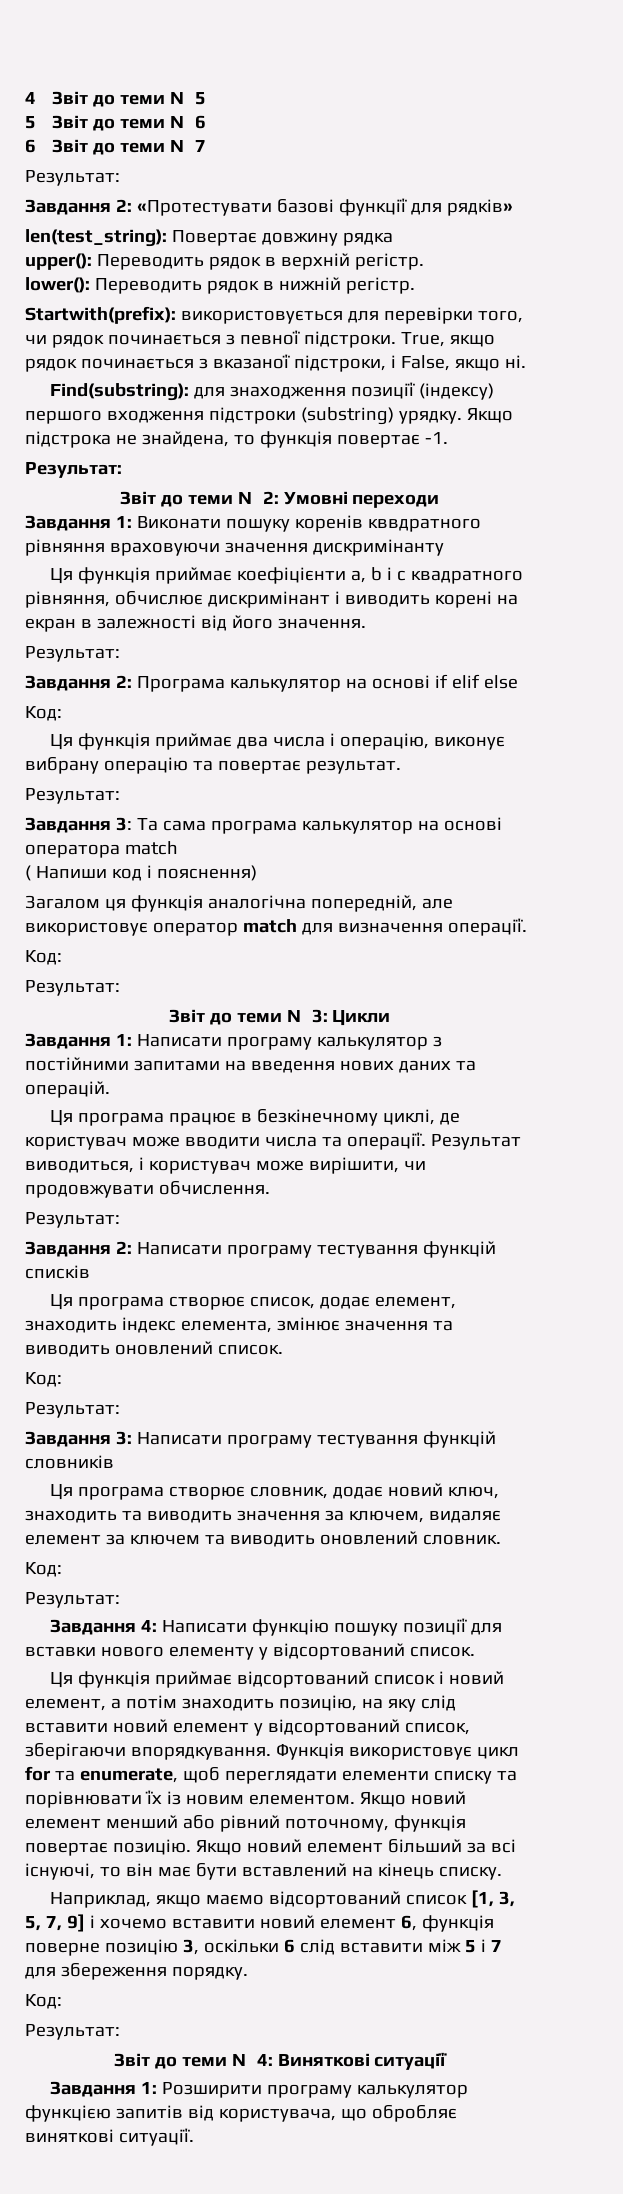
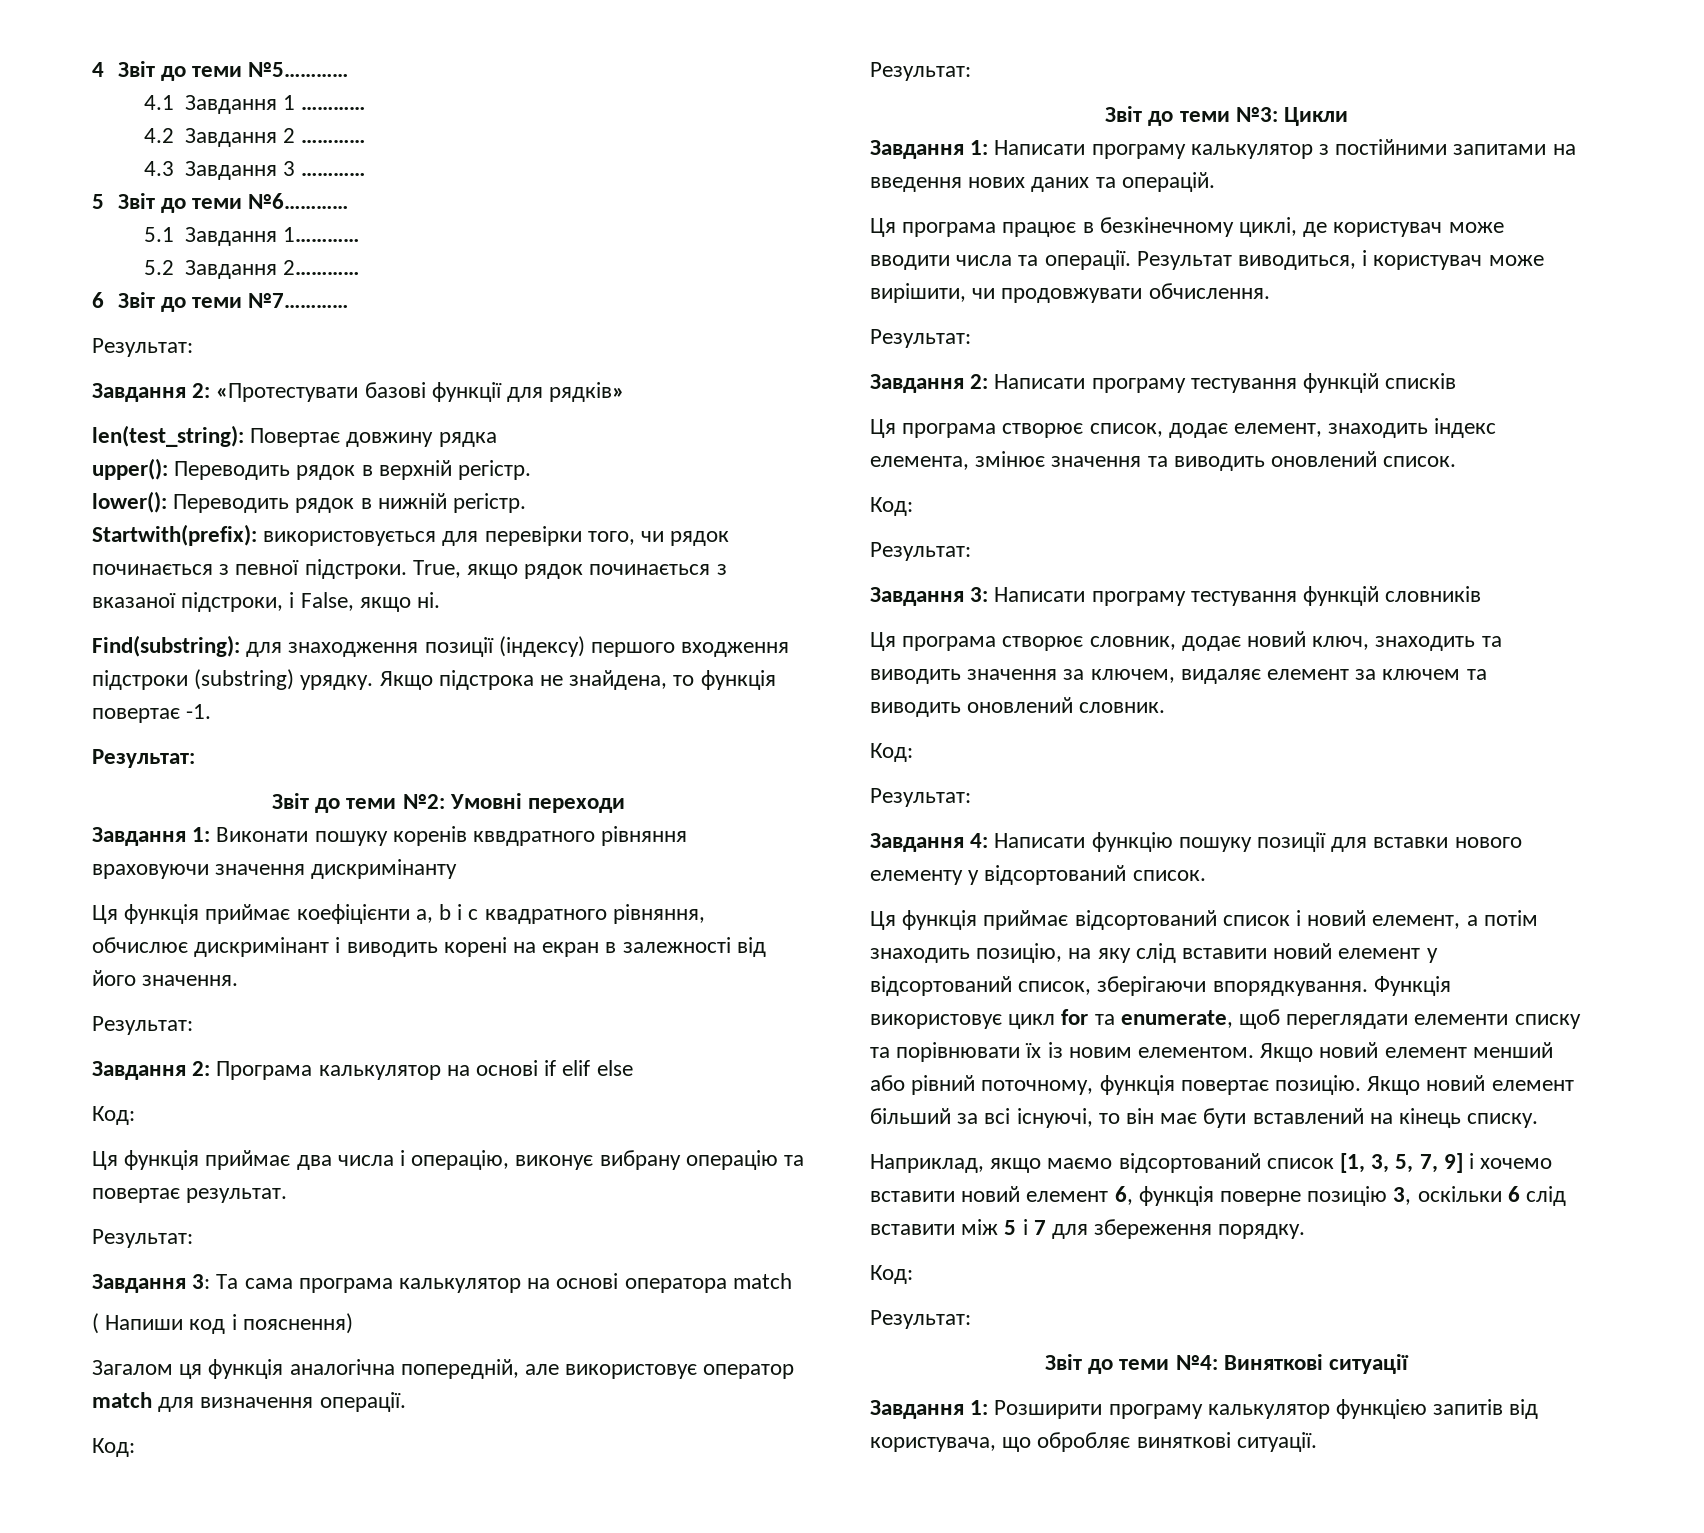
- 4 Звіт до теми №5
- 5 Звіт до теми №6
+ 4 Звіт до теми №5…………
+ 4.1 Завдання 1 …………
+ 4.2 Завдання 2 …………
+ 4.3 Завдання 3 …………
+ 5 Звіт до теми №6…………
+ 5.1 Завдання 1…………
+ 5.2 Завдання 2…………
- 6 Звіт до теми №7
+ 6 Звіт до теми №7…………

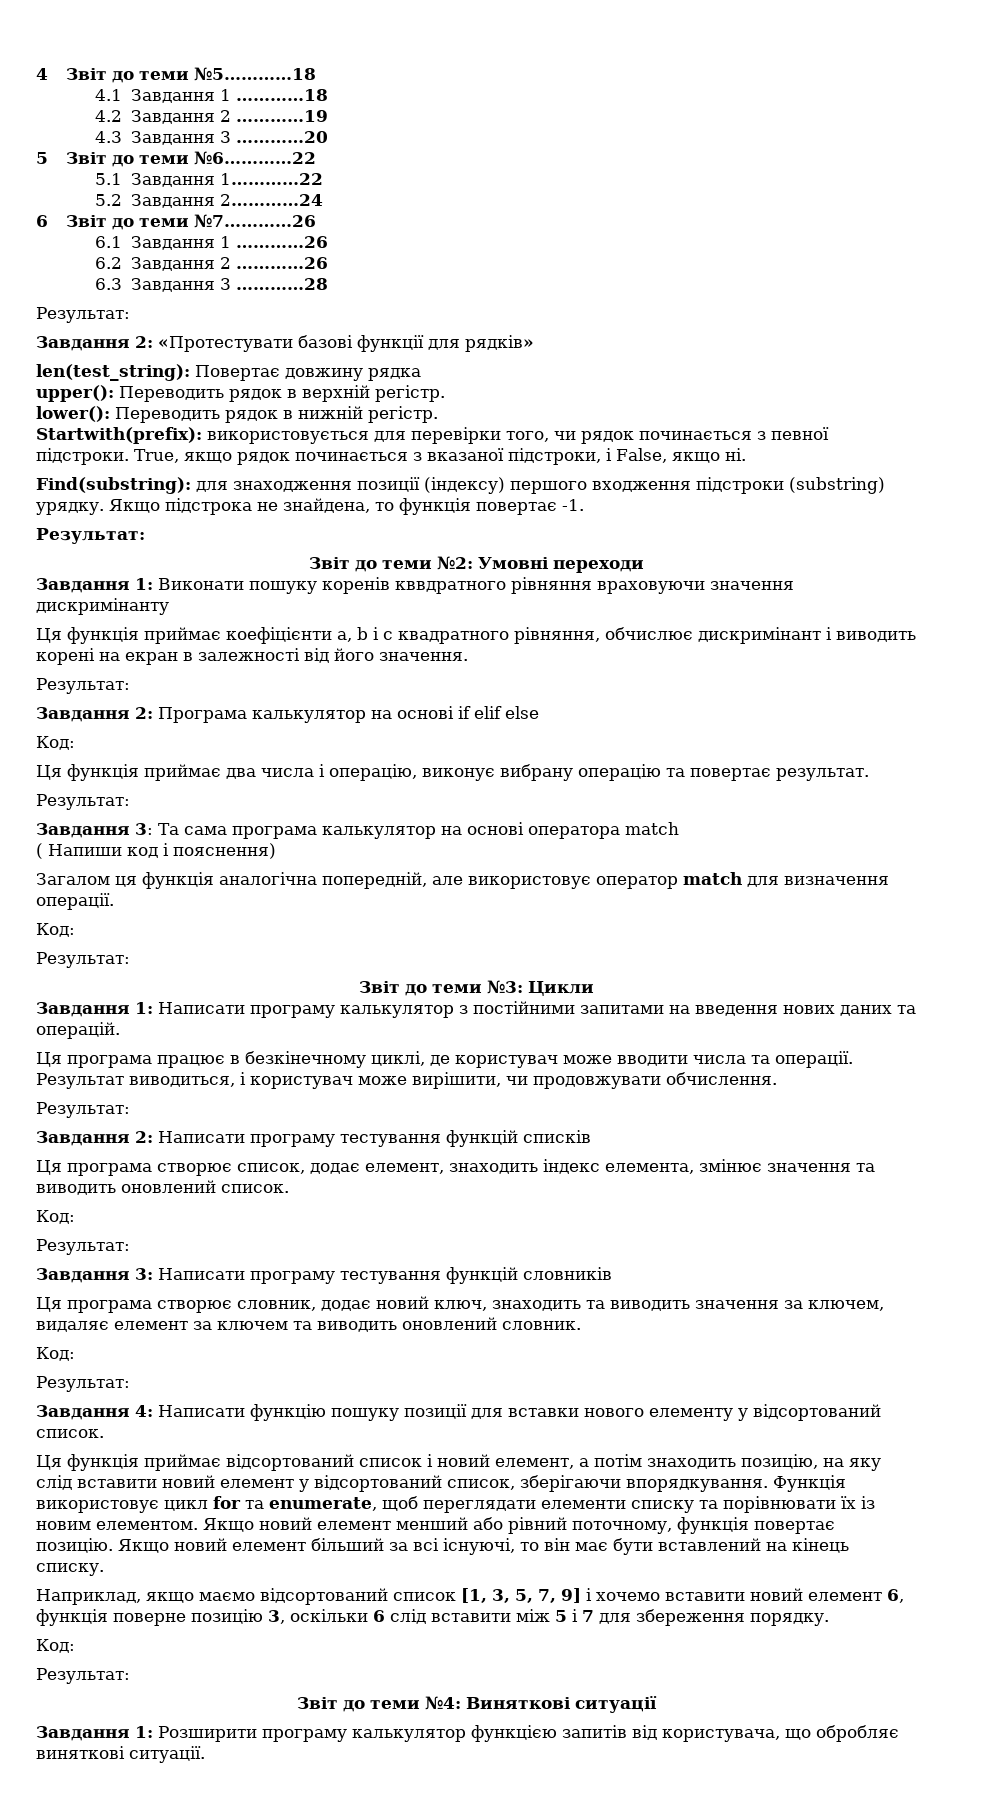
- 4 Звіт до теми №5…………
+ 4 Звіт до теми №5…………18
- 4.1 Завдання 1 …………
+ 4.1 Завдання 1 …………18
- 4.2 Завдання 2 …………
+ 4.2 Завдання 2 …………19
- 4.3 Завдання 3 …………
+ 4.3 Завдання 3 …………20
- 5 Звіт до теми №6…………
+ 5 Звіт до теми №6…………22
- 5.1 Завдання 1…………
+ 5.1 Завдання 1…………22
- 5.2 Завдання 2…………
+ 5.2 Завдання 2…………24
- 6 Звіт до теми №7…………
+ 6 Звіт до теми №7…………26
+ 6.1 Завдання 1 …………26
+ 6.2 Завдання 2 …………26
+ 6.3 Завдання 3 …………28

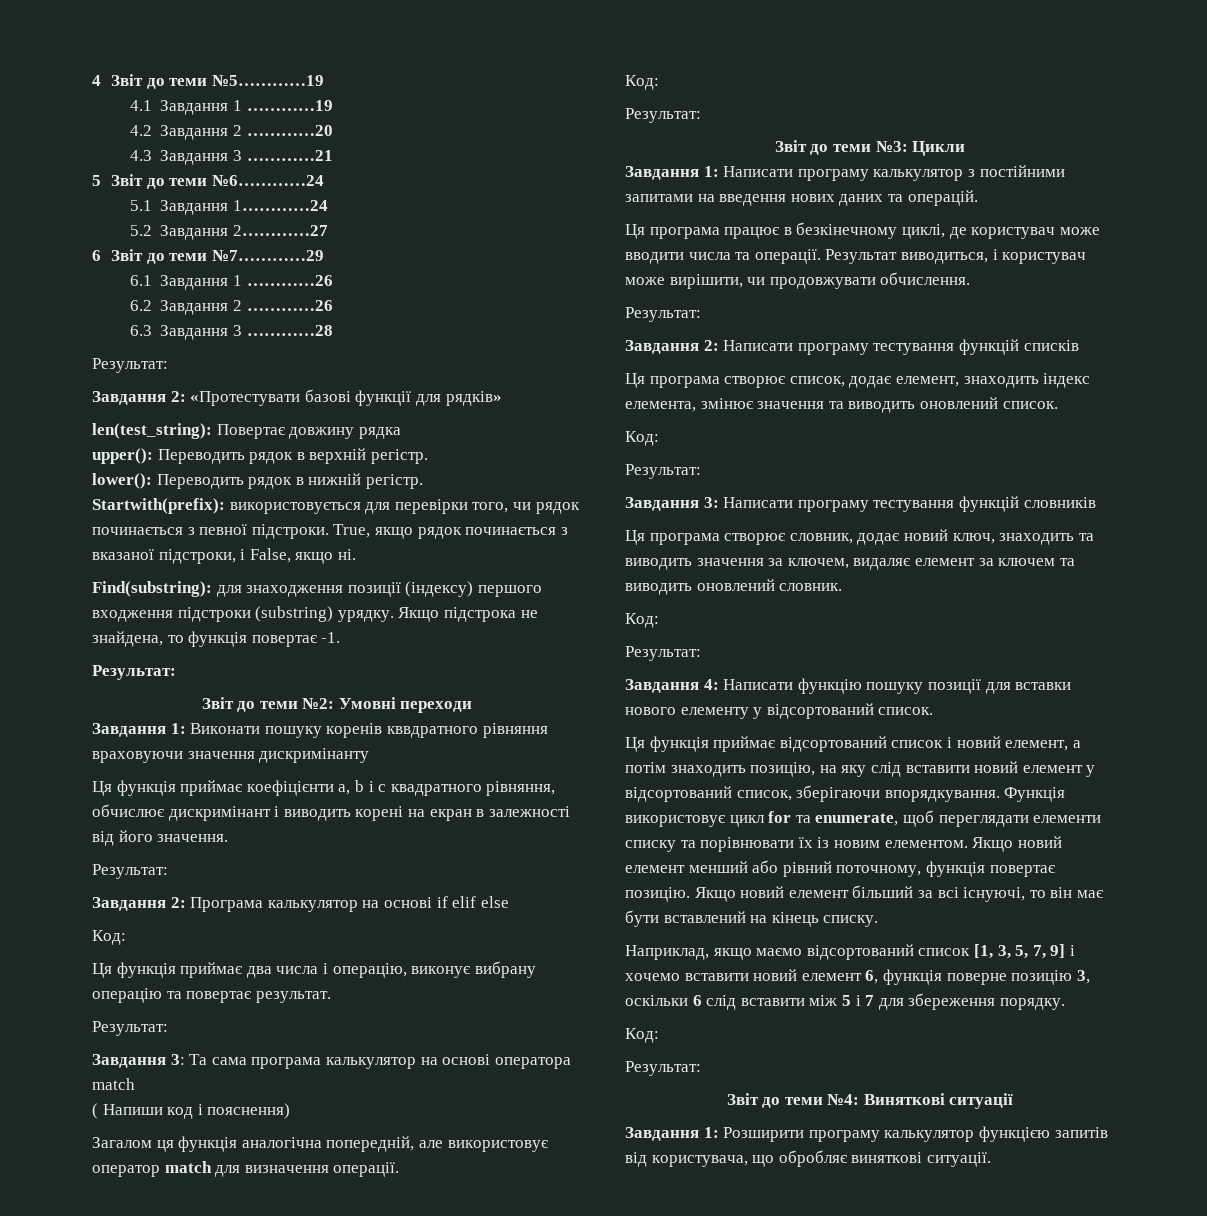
- 4 Звіт до теми №5…………18
+ 4 Звіт до теми №5…………19
- 4.1 Завдання 1 …………18
+ 4.1 Завдання 1 …………19
- 4.2 Завдання 2 …………19
+ 4.2 Завдання 2 …………20
- 4.3 Завдання 3 …………20
+ 4.3 Завдання 3 …………21
- 5 Звіт до теми №6…………22
+ 5 Звіт до теми №6…………24
- 5.1 Завдання 1…………22
+ 5.1 Завдання 1…………24
- 5.2 Завдання 2…………24
+ 5.2 Завдання 2…………27
- 6 Звіт до теми №7…………26
+ 6 Звіт до теми №7…………29

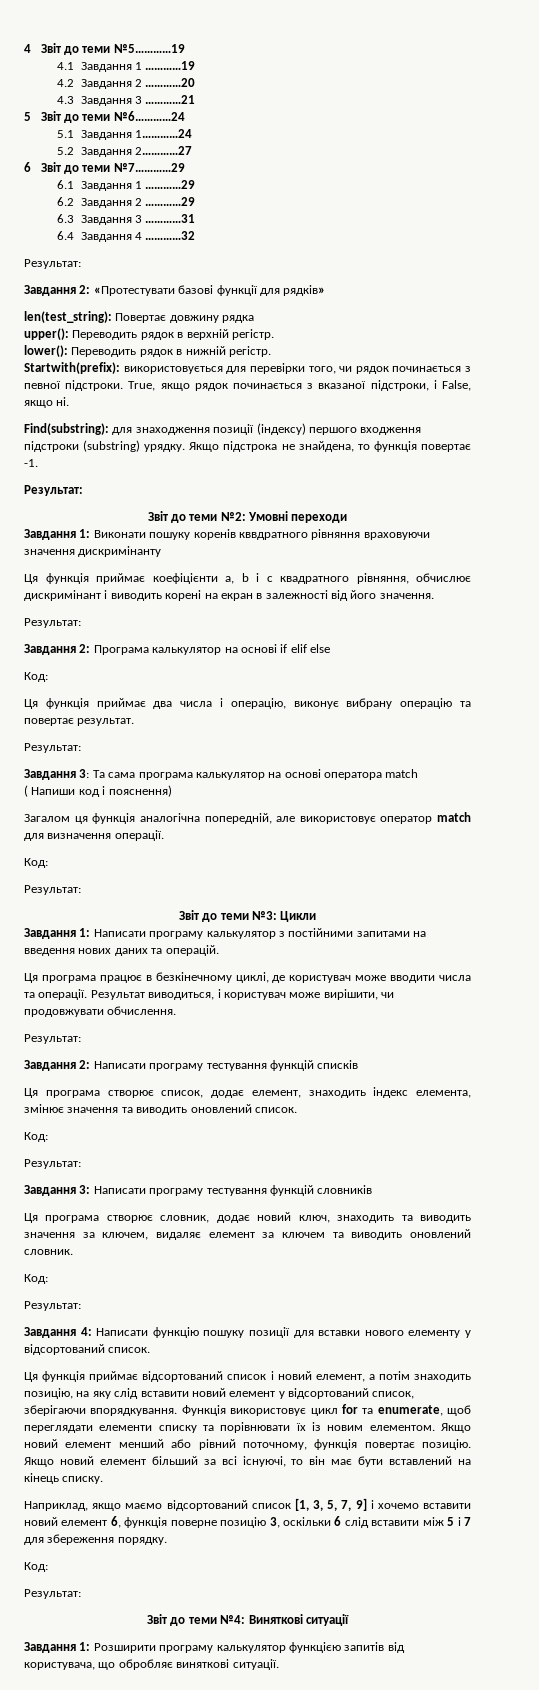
- 6.1 Завдання 1 …………26
+ 6.1 Завдання 1 …………29
- 6.2 Завдання 2 …………26
+ 6.2 Завдання 2 …………29
- 6.3 Завдання 3 …………28
+ 6.3 Завдання 3 …………31
+ 6.4 Завдання 4 …………32

